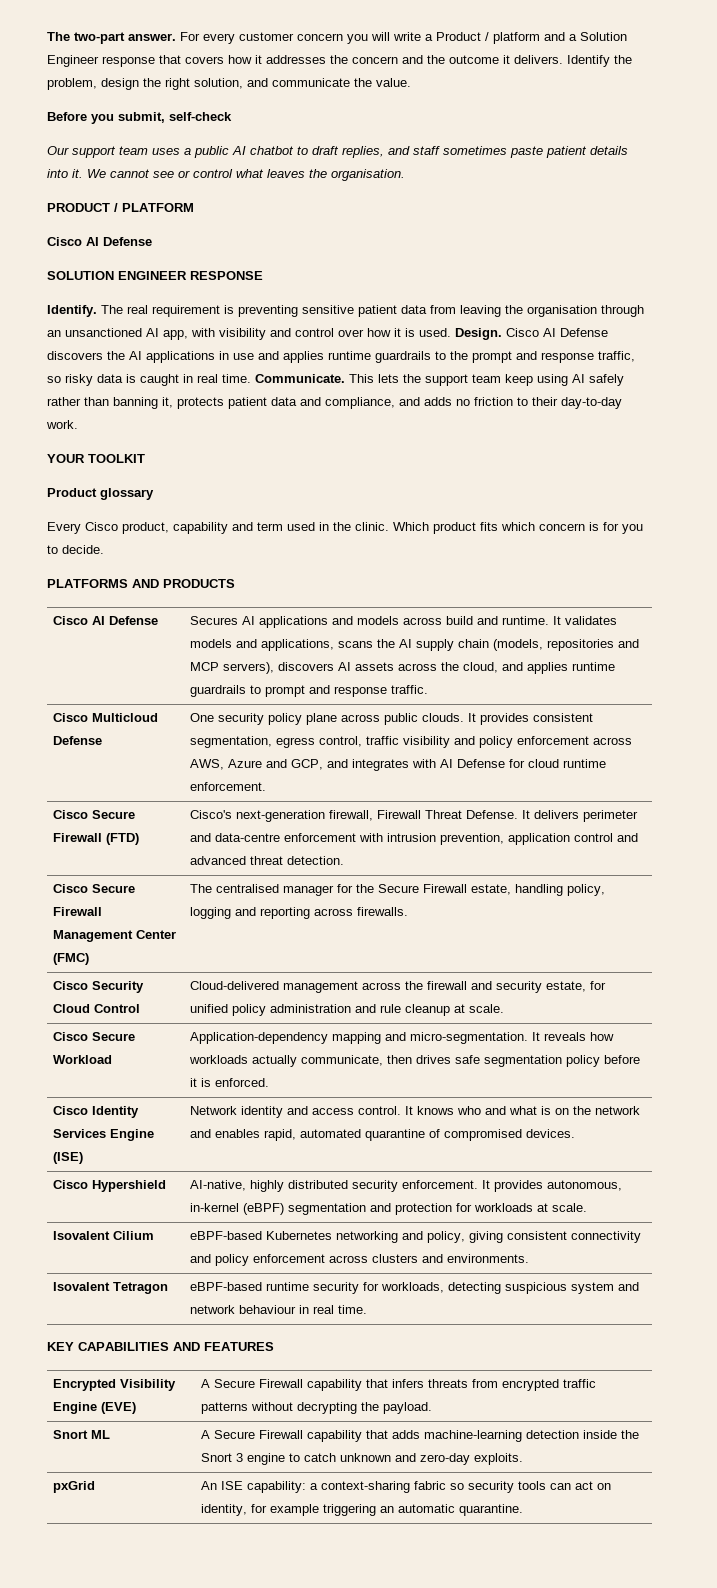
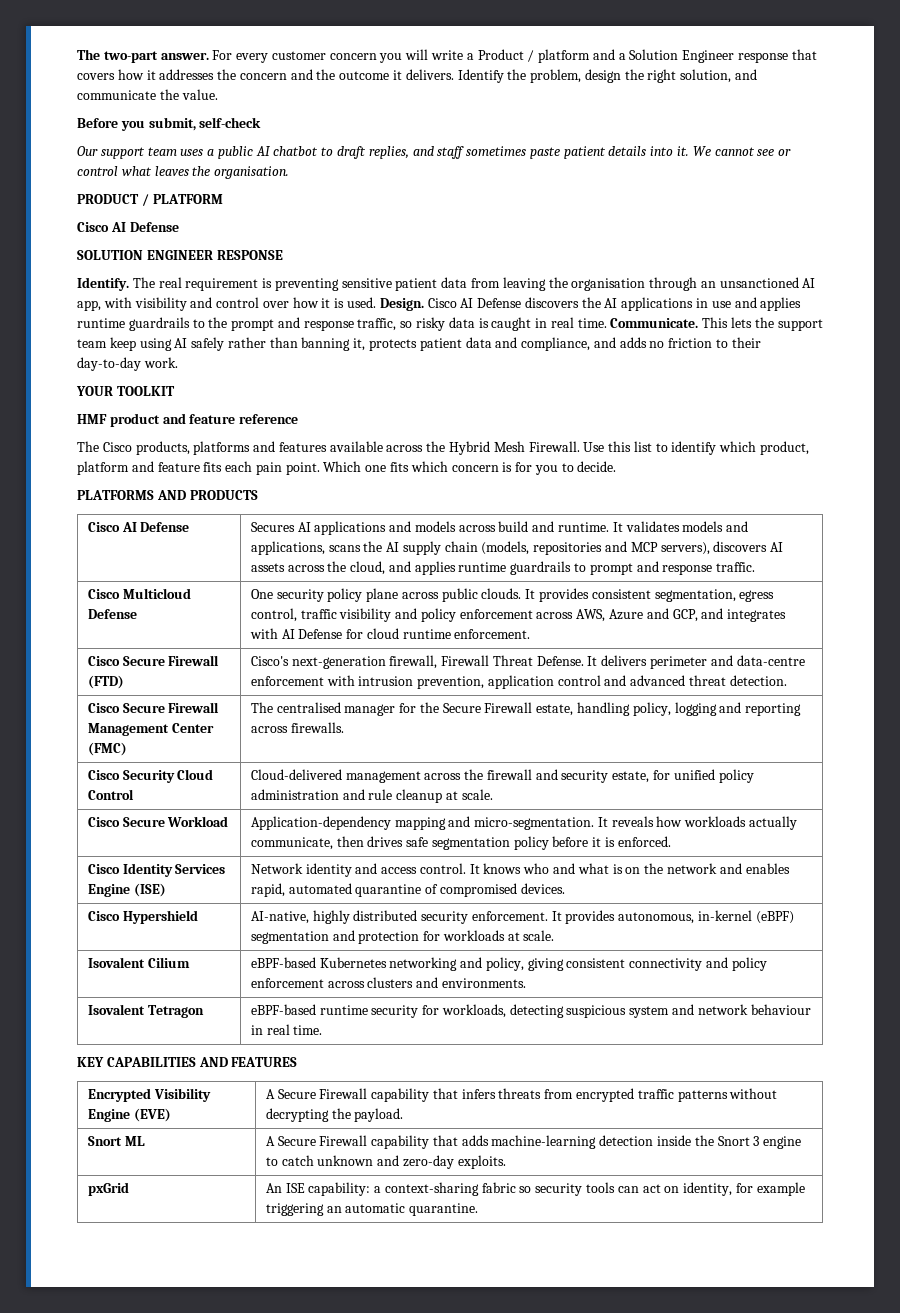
- Product glossary
- Every Cisco product, capability and term used in the clinic. Which product fits which concern is for you to decide.
+ HMF product and feature reference
+ The Cisco products, platforms and features available across the Hybrid Mesh Firewall. Use this list to identify which product, platform and feature fits each pain point. Which one fits which concern is for you to decide.

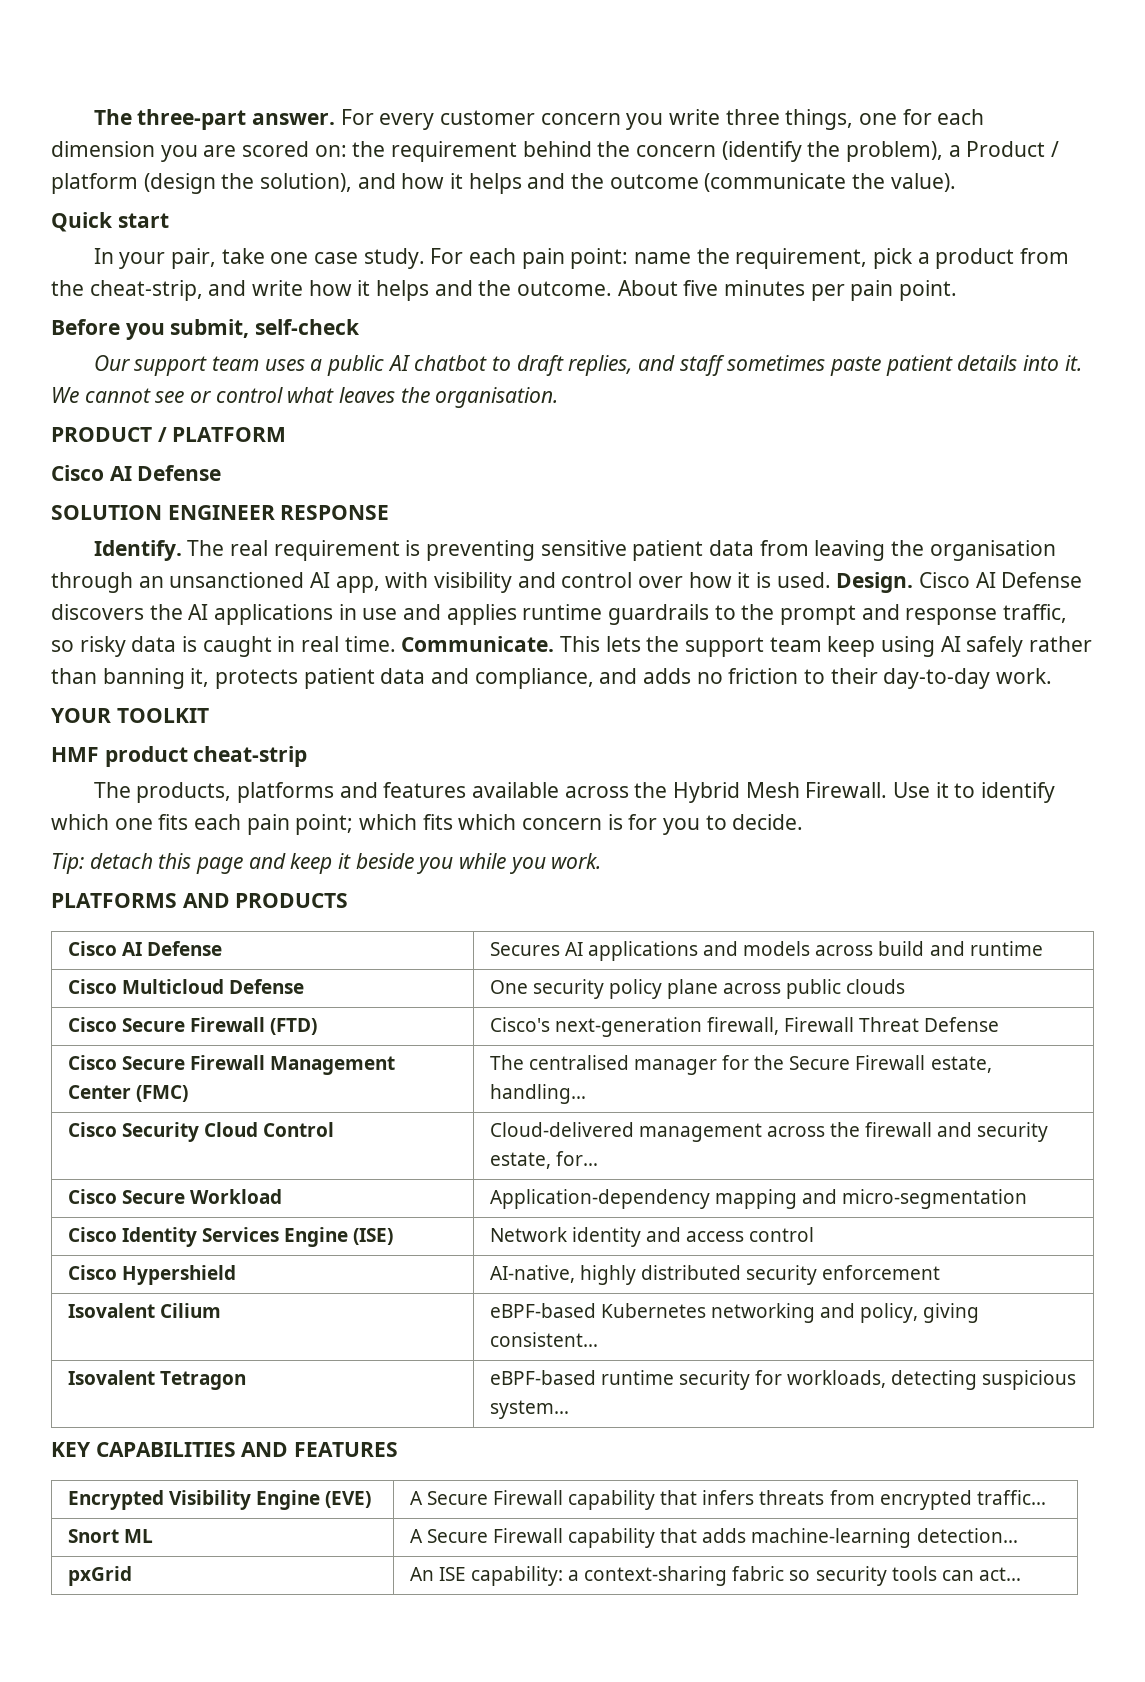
- The two-part answer.
+ The three-part answer.
- For every customer concern you will write a Product / platform and a Solution Engineer response that covers how it addresses the concern and the outcome it delivers. Identify the problem, design the right solution, and communicate the value.
+ For every customer concern you write three things, one for each dimension you are scored on: the requirement behind the concern (identify the problem), a Product / platform (design the solution), and how it helps and the outcome (communicate the value).
+ Quick start
+ In your pair, take one case study. For each pain point: name the requirement, pick a product from the cheat-strip, and write how it helps and the outcome. About five minutes per pain point.
- HMF product and feature reference
- The Cisco products, platforms and features available across the Hybrid Mesh Firewall.
+ HMF product cheat-strip
+ The products, platforms and features available across the Hybrid Mesh Firewall.
- Use this list to identify which product, platform and feature fits each pain point. Which one fits which concern is for you to decide.
+ Use it to identify which one fits each pain point; which fits which concern is for you to decide.
+ Tip: detach this page and keep it beside you while you work.
- Secures AI applications and models across build and runtime. It validates models and applications, scans the AI supply chain (models, repositories and MCP servers), discovers AI assets across the cloud, and applies runtime guardrails to prompt and response traffic.
+ Secures AI applications and models across build and runtime
- Cisco Multicloud Defense | One security policy plane across public clouds. It provides consistent segmentation, egress control, traffic visibility and policy enforcement across AWS, Azure and GCP, and integrates with AI Defense for cloud runtime enforcement.
+ Cisco Multicloud Defense | One security policy plane across public clouds
- Cisco Secure Firewall (FTD) | Cisco's next-generation firewall, Firewall Threat Defense. It delivers perimeter and data-centre enforcement with intrusion prevention, application control and advanced threat detection.
+ Cisco Secure Firewall (FTD) | Cisco's next-generation firewall, Firewall Threat Defense
- Cisco Secure Firewall Management Center (FMC) | The centralised manager for the Secure Firewall estate, handling policy, logging and reporting across firewalls.
+ Cisco Secure Firewall Management Center (FMC) | The centralised manager for the Secure Firewall estate, handling…
- Cisco Security Cloud Control | Cloud-delivered management across the firewall and security estate, for unified policy administration and rule cleanup at scale.
+ Cisco Security Cloud Control | Cloud-delivered management across the firewall and security estate, for…
- Cisco Secure Workload | Application-dependency mapping and micro-segmentation. It reveals how workloads actually communicate, then drives safe segmentation policy before it is enforced.
+ Cisco Secure Workload | Application-dependency mapping and micro-segmentation
- Cisco Identity Services Engine (ISE) | Network identity and access control. It knows who and what is on the network and enables rapid, automated quarantine of compromised devices.
+ Cisco Identity Services Engine (ISE) | Network identity and access control
- Cisco Hypershield | AI-native, highly distributed security enforcement. It provides autonomous, in-kernel (eBPF) segmentation and protection for workloads at scale.
+ Cisco Hypershield | AI-native, highly distributed security enforcement
- Isovalent Cilium | eBPF-based Kubernetes networking and policy, giving consistent connectivity and policy enforcement across clusters and environments.
+ Isovalent Cilium | eBPF-based Kubernetes networking and policy, giving consistent…
- Isovalent Tetragon | eBPF-based runtime security for workloads, detecting suspicious system and network behaviour in real time.
+ Isovalent Tetragon | eBPF-based runtime security for workloads, detecting suspicious system…
- Encrypted Visibility Engine (EVE) | A Secure Firewall capability that infers threats from encrypted traffic patterns without decrypting the payload.
+ Encrypted Visibility Engine (EVE) | A Secure Firewall capability that infers threats from encrypted traffic…
- Snort ML | A Secure Firewall capability that adds machine-learning detection inside the Snort 3 engine to catch unknown and zero-day exploits.
+ Snort ML | A Secure Firewall capability that adds machine-learning detection…
- pxGrid | An ISE capability: a context-sharing fabric so security tools can act on identity, for example triggering an automatic quarantine.
+ pxGrid | An ISE capability: a context-sharing fabric so security tools can act…

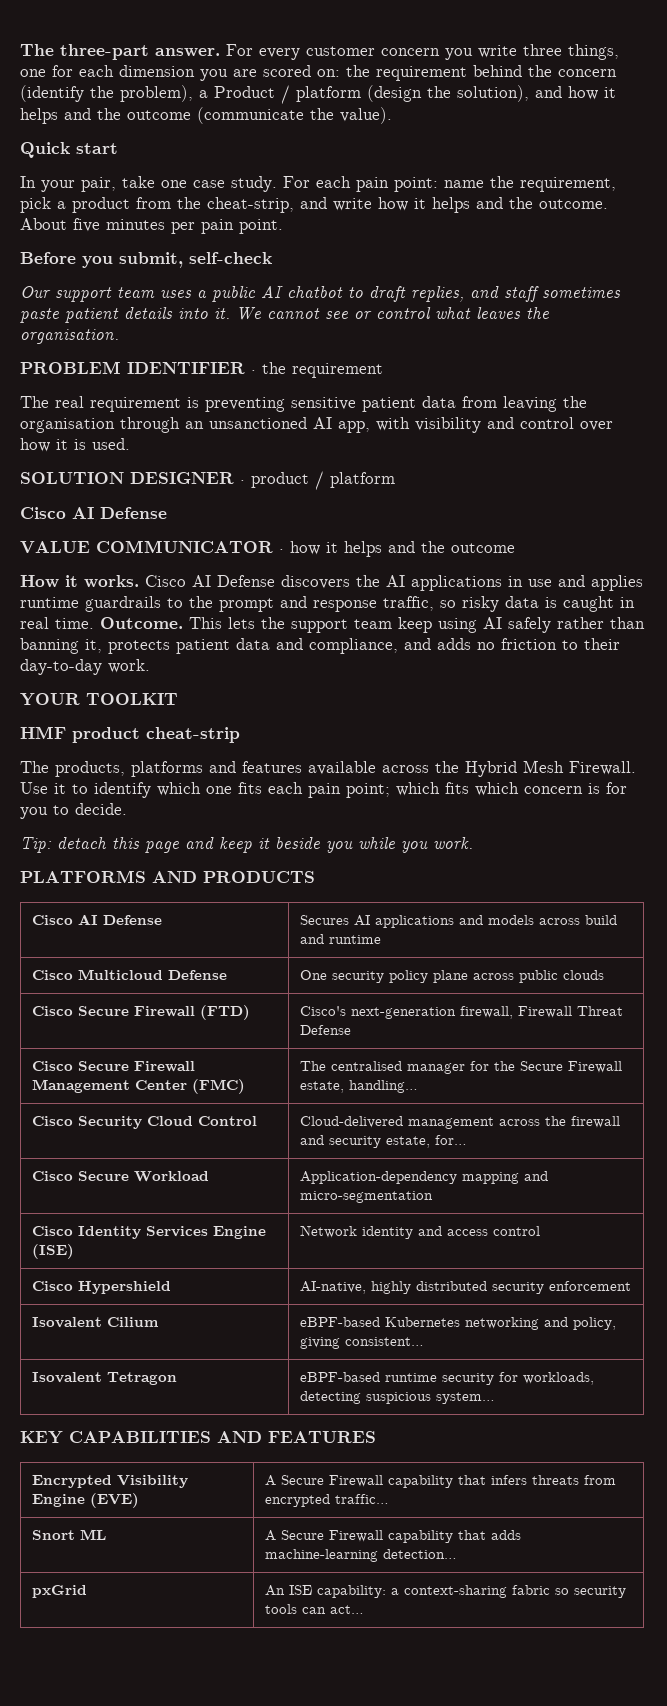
- PRODUCT / PLATFORM
+ PROBLEM IDENTIFIER · the requirement
+ The real requirement is preventing sensitive patient data from leaving the organisation through an unsanctioned AI app, with visibility and control over how it is used.
+ SOLUTION DESIGNER · product / platform
  Cisco AI Defense
- SOLUTION ENGINEER RESPONSE
- Identify. The real requirement is preventing sensitive patient data from leaving the organisation through an unsanctioned AI app, with visibility and control over how it is used. Design.
+ VALUE COMMUNICATOR · how it helps and the outcome
+ How it works.
- Communicate.
+ Outcome.

